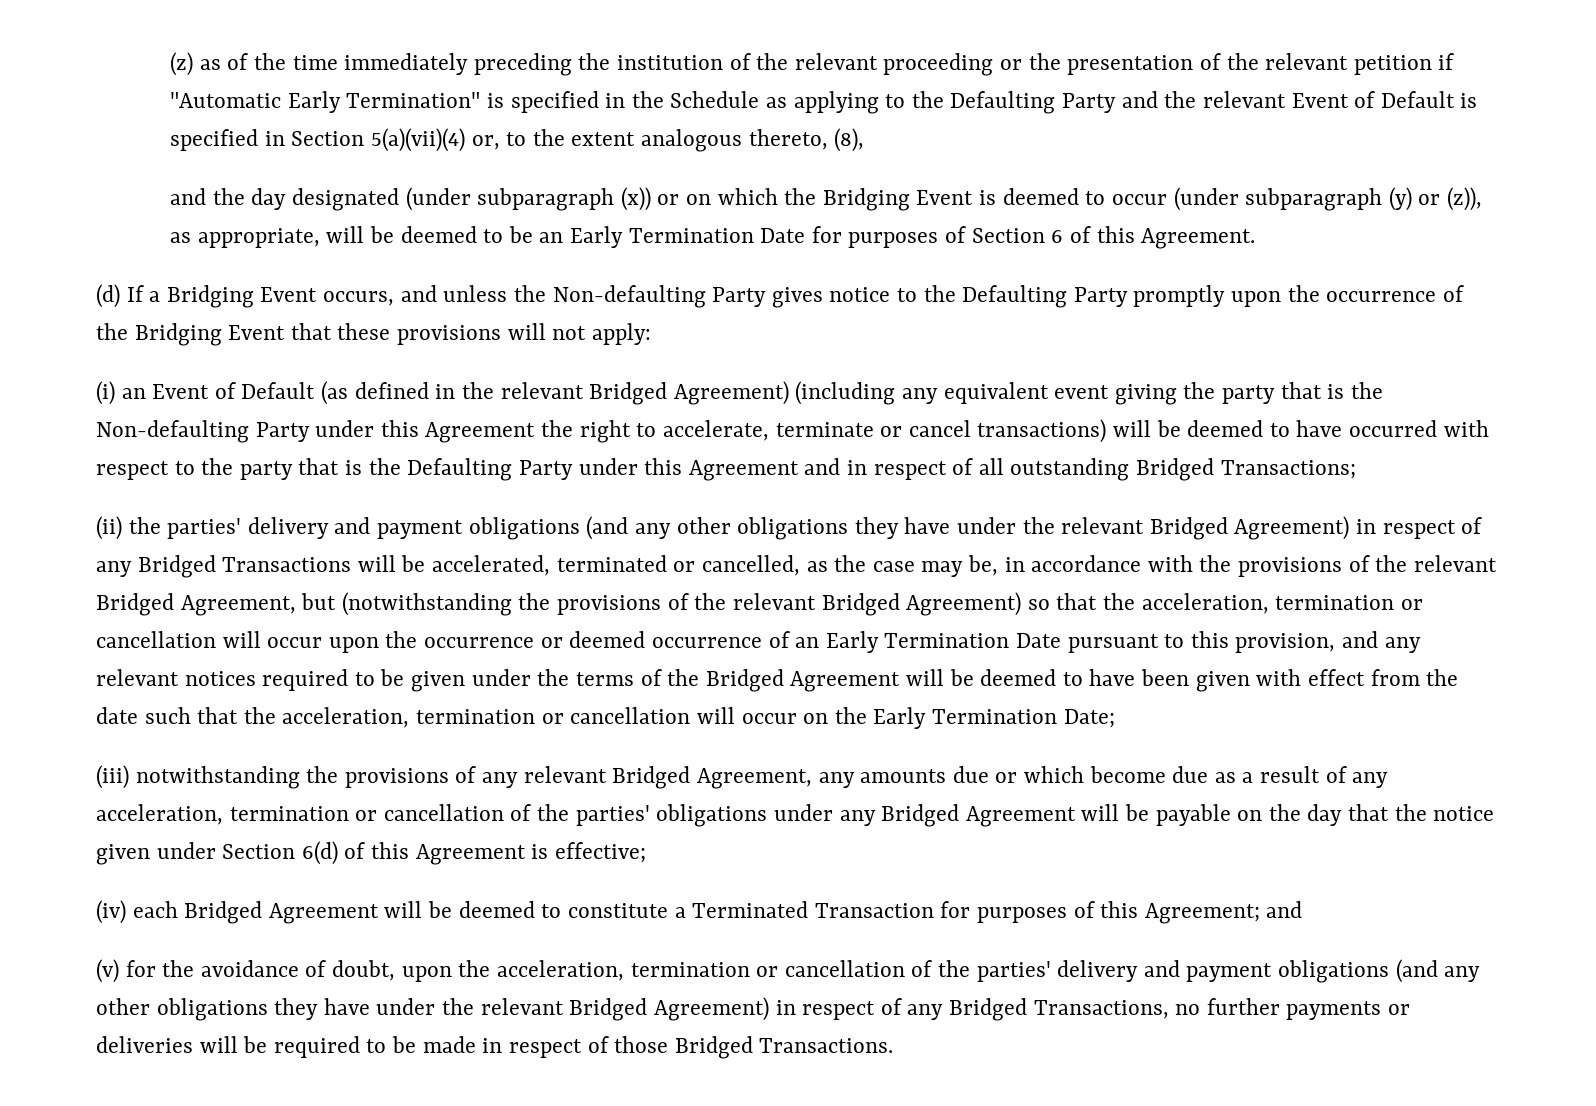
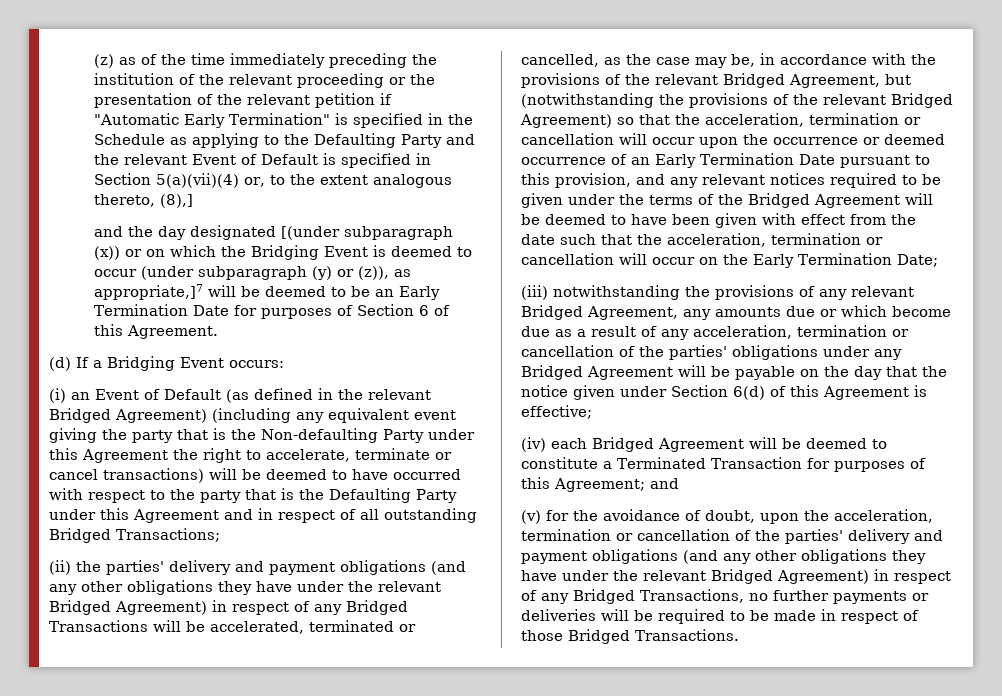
- (z) as of the time immediately preceding the institution of the relevant proceeding or the presentation of the relevant petition if "Automatic Early Termination" is specified in the Schedule as applying to the Defaulting Party and the relevant Event of Default is specified in Section 5(a)(vii)(4) or, to the extent analogous thereto, (8),
+ (z) as of the time immediately preceding the institution of the relevant proceeding or the presentation of the relevant petition if "Automatic Early Termination" is specified in the Schedule as applying to the Defaulting Party and the relevant Event of Default is specified in Section 5(a)(vii)(4) or, to the extent analogous thereto, (8),]
- and the day designated (under subparagraph (x)) or on which the Bridging Event is deemed to occur (under subparagraph (y) or (z)), as appropriate, will be deemed to be an Early Termination Date for purposes of Section 6 of this Agreement.
+ and the day designated [(under subparagraph (x)) or on which the Bridging Event is deemed to occur (under subparagraph (y) or (z)), as appropriate,]7 will be deemed to be an Early Termination Date for purposes of Section 6 of this Agreement.
- (d) If a Bridging Event occurs, and unless the Non-defaulting Party gives notice to the Defaulting Party promptly upon the occurrence of the Bridging Event that these provisions will not apply:
+ (d) If a Bridging Event occurs:

